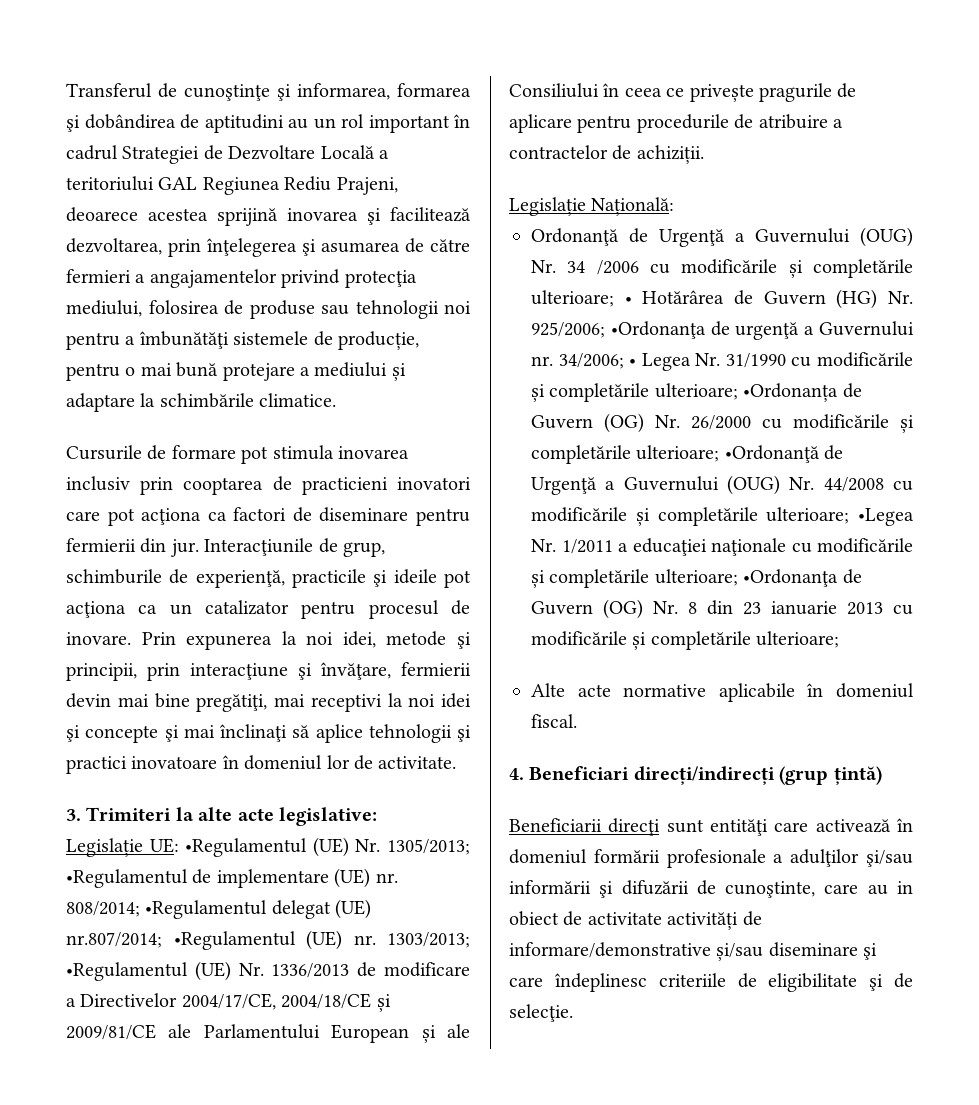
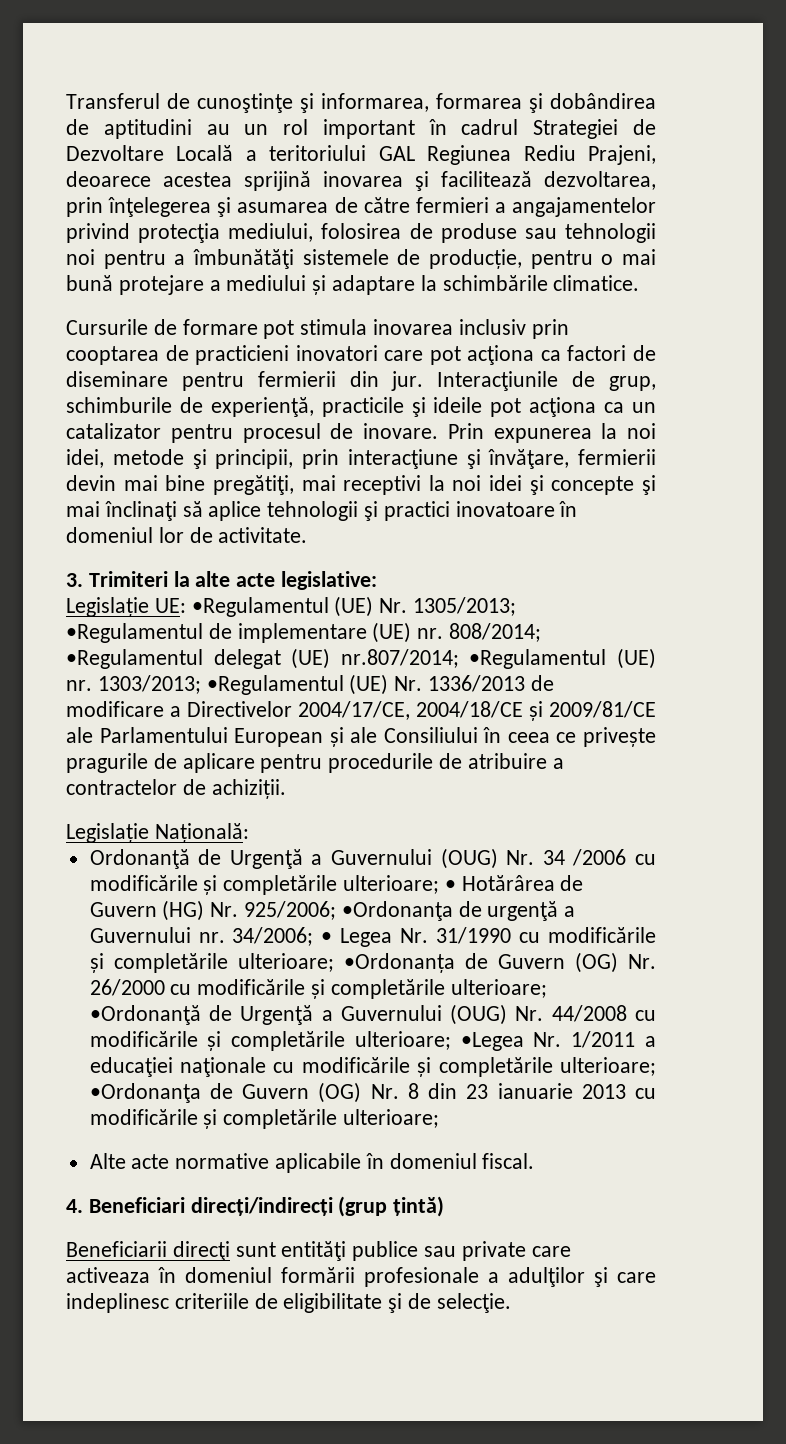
- Beneficiarii direcţi sunt entităţi care activează în domeniul formării profesionale a adulţilor şi/sau informării şi difuzării de cunoştinte, care au in obiect de activitate activități de informare/demonstrative și/sau diseminare şi care îndeplinesc criteriile de eligibilitate şi de selecţie.
+ Beneficiarii direcţi sunt entităţi publice sau private care activeaza în domeniul formării profesionale a adulţilor şi care indeplinesc criteriile de eligibilitate şi de selecţie.

